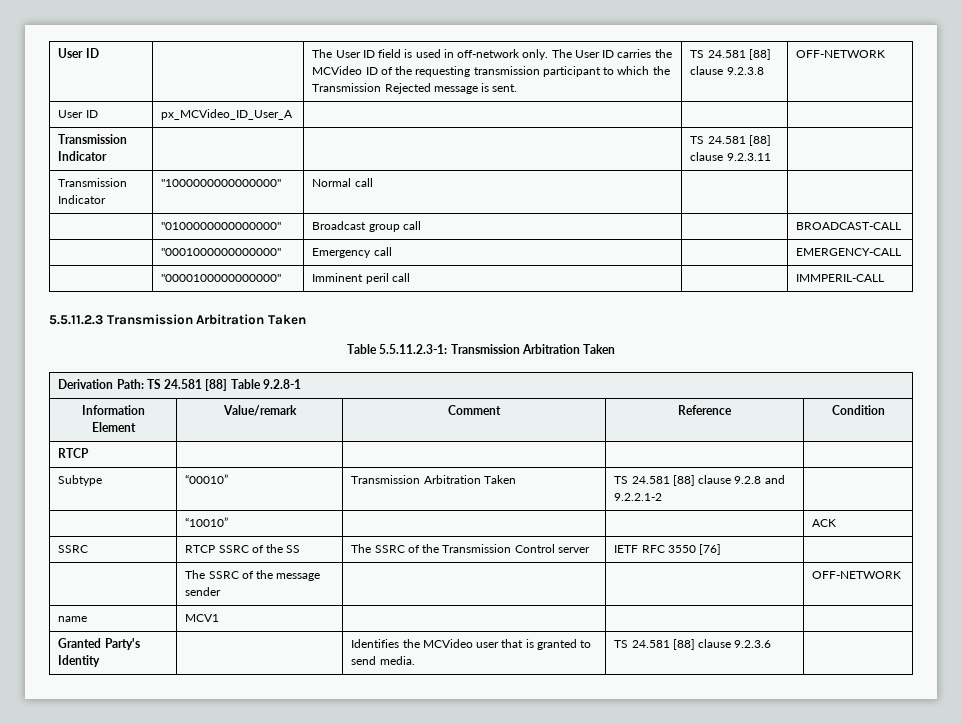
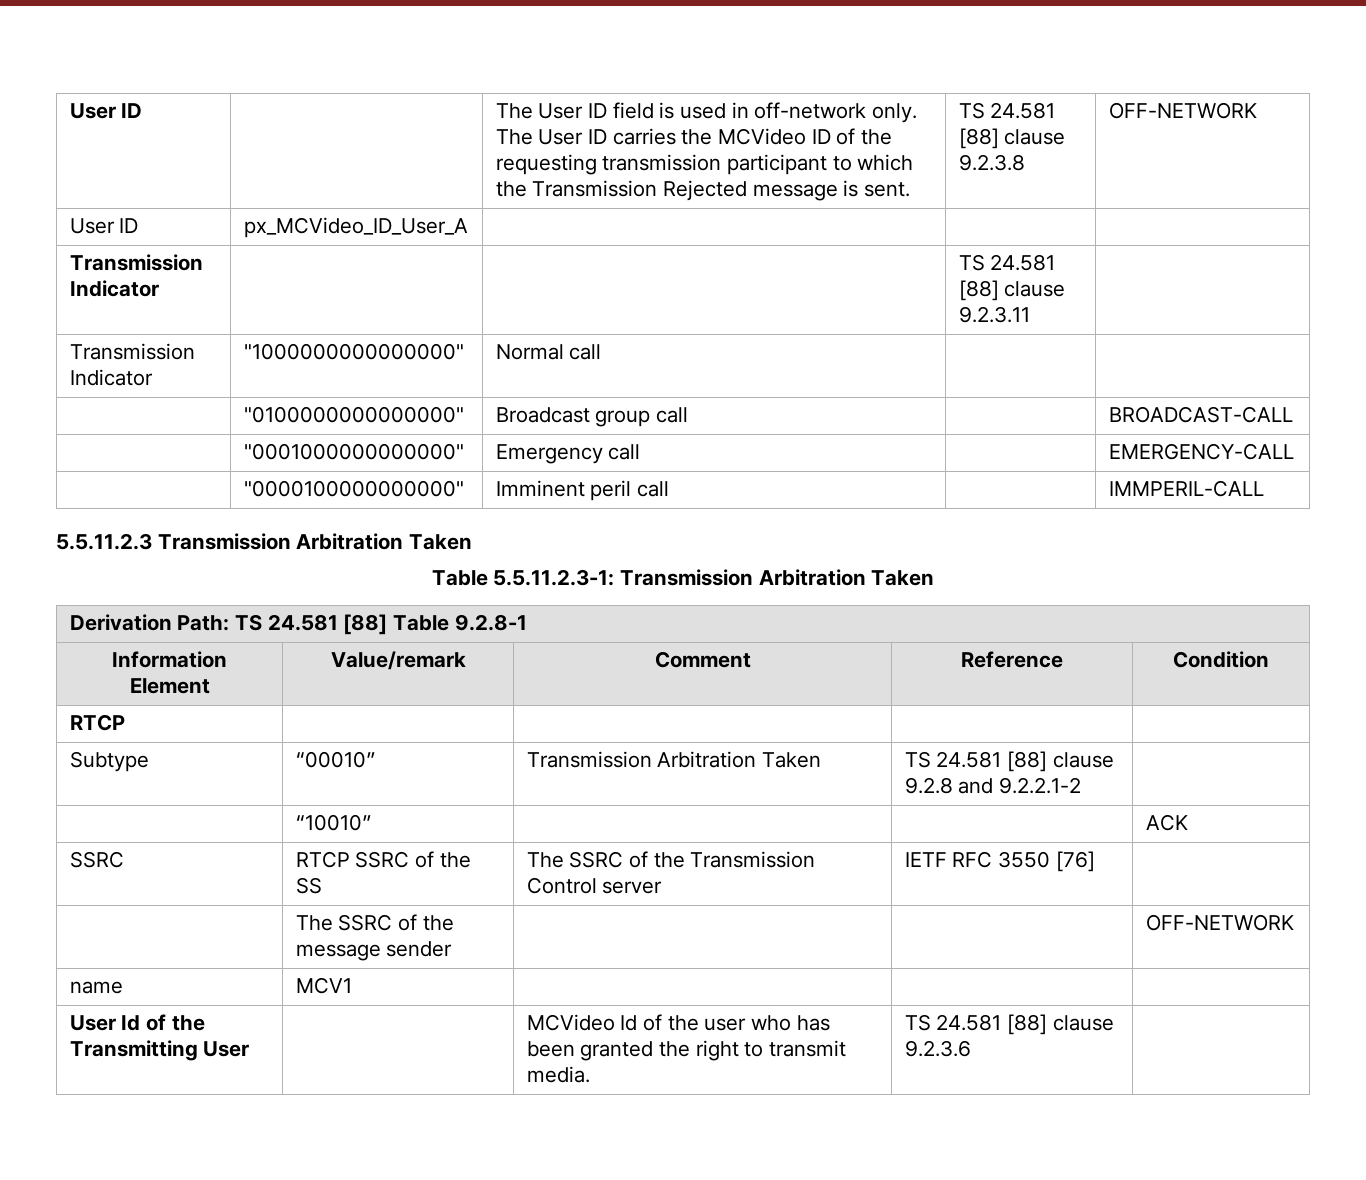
- Granted Party's Identity | | Identifies the MCVideo user that is granted to send media. | TS 24.581 [88] clause 9.2.3.6 |
+ User Id of the Transmitting User | | MCVideo Id of the user who has been granted the right to transmit media. | TS 24.581 [88] clause 9.2.3.6 |

